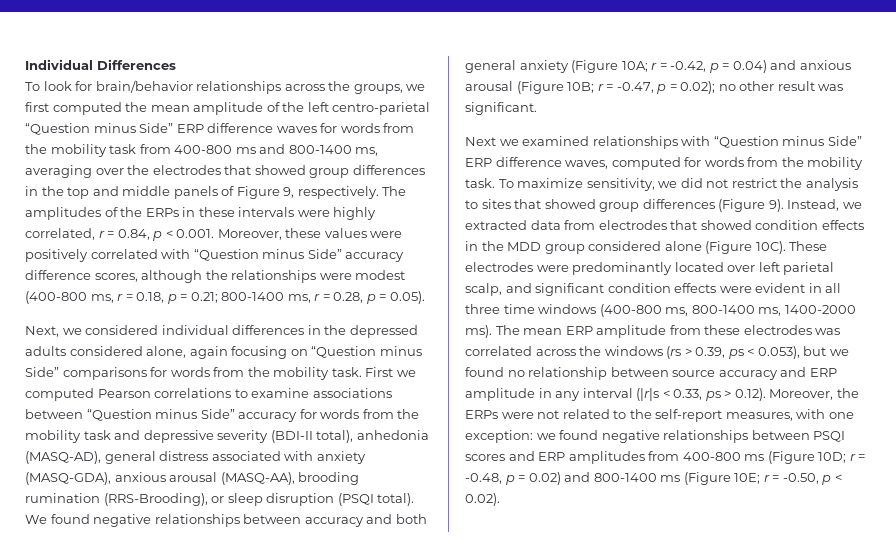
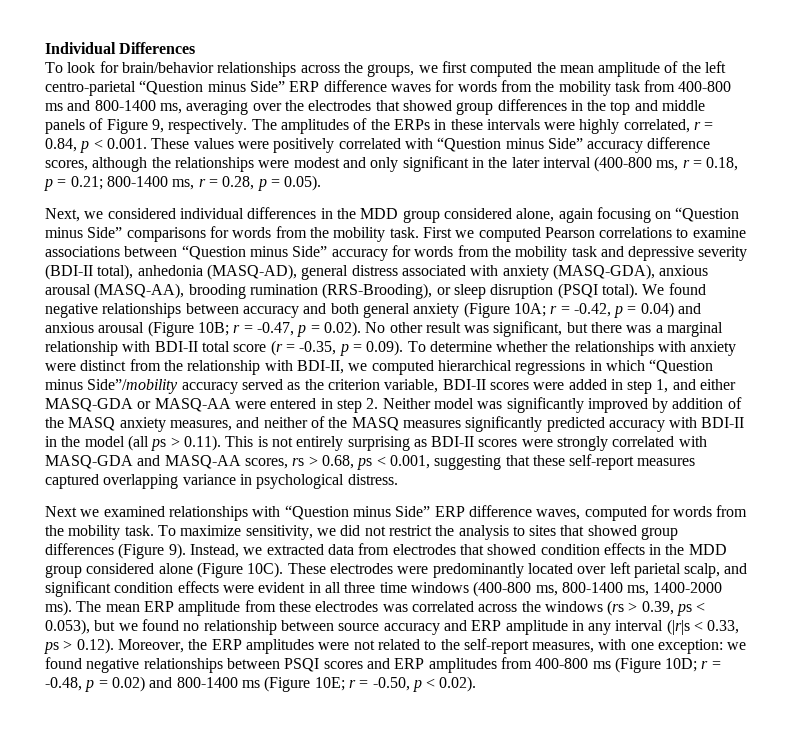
- The amplitudes of the ERPs in these intervals were highly correlated, r = 0.84, p < 0.001. Moreover, these values were positively correlated with “Question minus Side” accuracy difference scores, although the relationships were modest (400-800 ms, r = 0.18, p = 0.21; 800-1400 ms, r = 0.28, p = 0.05).
+ The amplitudes of the ERPs in these intervals were highly correlated, r = 0.84, p < 0.001. These values were positively correlated with “Question minus Side” accuracy difference scores, although the relationships were modest and only significant in the later interval (400-800 ms, r = 0.18, p = 0.21; 800-1400 ms, r = 0.28, p = 0.05).
- Next, we considered individual differences in the depressed adults considered alone, again focusing on “Question minus Side” comparisons for words from the mobility task.
+ Next, we considered individual differences in the MDD group considered alone, again focusing on “Question minus Side” comparisons for words from the mobility task.
- We found negative relationships between accuracy and both general anxiety (Figure 10A; r = -0.42, p = 0.04) and anxious arousal (Figure 10B; r = -0.47, p = 0.02); no other result was significant.
+ We found negative relationships between accuracy and both general anxiety (Figure 10A; r = -0.42, p = 0.04) and anxious arousal (Figure 10B; r = -0.47, p = 0.02). No other result was significant, but there was a marginal relationship with BDI-II total score (r = -0.35, p = 0.09). To determine whether the relationships with anxiety were distinct from the relationship with BDI-II, we computed hierarchical regressions in which “Question minus Side”/mobility accuracy served as the criterion variable, BDI-II scores were added in step 1, and either MASQ-GDA or MASQ-AA were entered in step 2. Neither model was significantly improved by addition of the MASQ anxiety measures, and neither of the MASQ measures significantly predicted accuracy with BDI-II in the model (all ps > 0.11). This is not entirely surprising as BDI-II scores were strongly correlated with MASQ-GDA and MASQ-AA scores, rs > 0.68, ps < 0.001, suggesting that these self-report measures captured overlapping variance in psychological distress.
- The mean ERP amplitude from these electrodes was correlated across the windows (rs > 0.39, ps < 0.053), but we found no relationship between source accuracy and ERP amplitude in any interval (|r|s < 0.33, ps > 0.12). Moreover, the ERPs were not related to the self-report measures, with one exception:
+ The mean ERP amplitude from these electrodes was correlated across the windows (rs > 0.39, ps < 0.053), but we found no relationship between source accuracy and ERP amplitude in any interval (|r|s < 0.33, ps > 0.12). Moreover, the ERP amplitudes were not related to the self-report measures, with one exception:

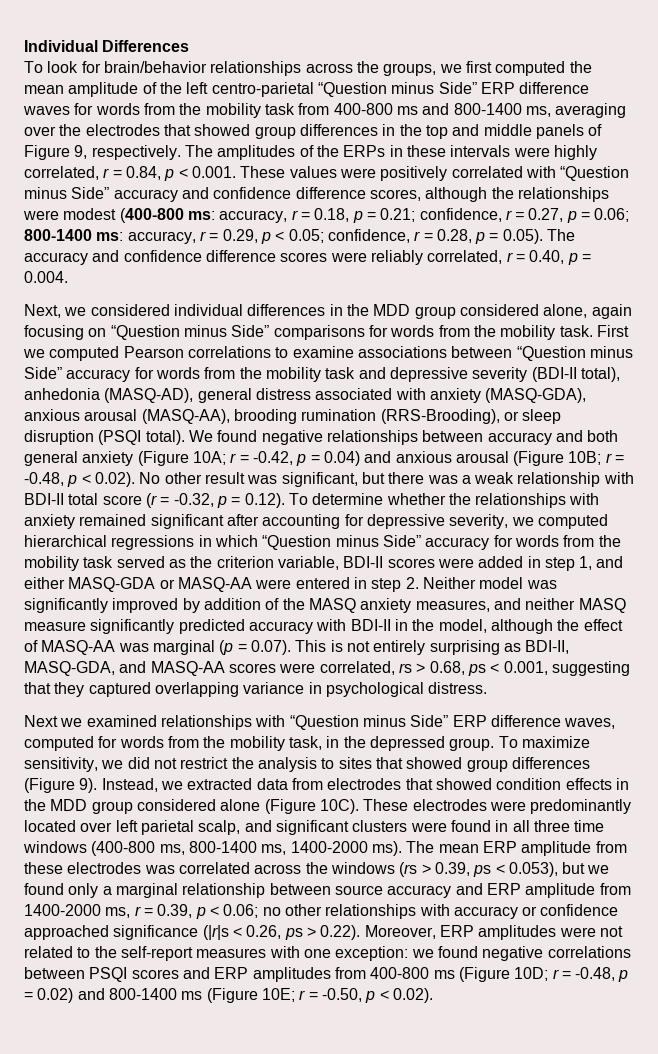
- The amplitudes of the ERPs in these intervals were highly correlated, r = 0.84, p < 0.001. These values were positively correlated with “Question minus Side” accuracy difference scores, although the relationships were modest and only significant in the later interval (400-800 ms, r = 0.18, p = 0.21; 800-1400 ms, r = 0.28, p = 0.05).
+ The amplitudes of the ERPs in these intervals were highly correlated, r = 0.84, p < 0.001. These values were positively correlated with “Question minus Side” accuracy and confidence difference scores, although the relationships were modest (400-800 ms: accuracy, r = 0.18, p = 0.21; confidence, r = 0.27, p = 0.06; 800-1400 ms: accuracy, r = 0.29, p < 0.05; confidence, r = 0.28, p = 0.05). The accuracy and confidence difference scores were reliably correlated, r = 0.40, p = 0.004.
- r = -0.47, p = 0.02). No other result was significant, but there was a marginal relationship with BDI-II total score (r = -0.35, p = 0.09). To determine whether the relationships with anxiety were distinct from the relationship with BDI-II, we computed hierarchical regressions in which “Question minus Side”/mobility accuracy served as the criterion variable, BDI-II scores were added in step 1, and either MASQ-GDA or MASQ-AA were entered in step 2. Neither model was significantly improved by addition of the MASQ anxiety measures, and neither of the MASQ measures significantly predicted accuracy with BDI-II in the model (all ps > 0.11). This is not entirely surprising as BDI-II scores were strongly correlated with MASQ-GDA and MASQ-AA scores, rs > 0.68, ps < 0.001, suggesting that these self-report measures captured overlapping variance in psychological distress.
+ r = -0.48, p < 0.02). No other result was significant, but there was a weak relationship with BDI-II total score (r = -0.32, p = 0.12). To determine whether the relationships with anxiety remained significant after accounting for depressive severity, we computed hierarchical regressions in which “Question minus Side” accuracy for words from the mobility task served as the criterion variable, BDI-II scores were added in step 1, and either MASQ-GDA or MASQ-AA were entered in step 2. Neither model was significantly improved by addition of the MASQ anxiety measures, and neither MASQ measure significantly predicted accuracy with BDI-II in the model, although the effect of MASQ-AA was marginal (p = 0.07). This is not entirely surprising as BDI-II, MASQ-GDA, and MASQ-AA scores were correlated, rs > 0.68, ps < 0.001, suggesting that they captured overlapping variance in psychological distress.
- Next we examined relationships with “Question minus Side” ERP difference waves, computed for words from the mobility task.
+ Next we examined relationships with “Question minus Side” ERP difference waves, computed for words from the mobility task, in the depressed group.
- These electrodes were predominantly located over left parietal scalp, and significant condition effects were evident in all three time windows (400-800 ms, 800-1400 ms, 1400-2000 ms).
+ These electrodes were predominantly located over left parietal scalp, and significant clusters were found in all three time windows (400-800 ms, 800-1400 ms, 1400-2000 ms).
- The mean ERP amplitude from these electrodes was correlated across the windows (rs > 0.39, ps < 0.053), but we found no relationship between source accuracy and ERP amplitude in any interval (|r|s < 0.33, ps > 0.12). Moreover, the ERP amplitudes were not related to the self-report measures, with one exception:
+ The mean ERP amplitude from these electrodes was correlated across the windows (rs > 0.39, ps < 0.053), but we found only a marginal relationship between source accuracy and ERP amplitude from 1400-2000 ms, r = 0.39, p < 0.06; no other relationships with accuracy or confidence approached significance (|r|s < 0.26, ps > 0.22). Moreover, ERP amplitudes were not related to the self-report measures with one exception:
- we found negative relationships between PSQI scores and ERP amplitudes from 400-800 ms (Figure 10D;
+ we found negative correlations between PSQI scores and ERP amplitudes from 400-800 ms (Figure 10D;

